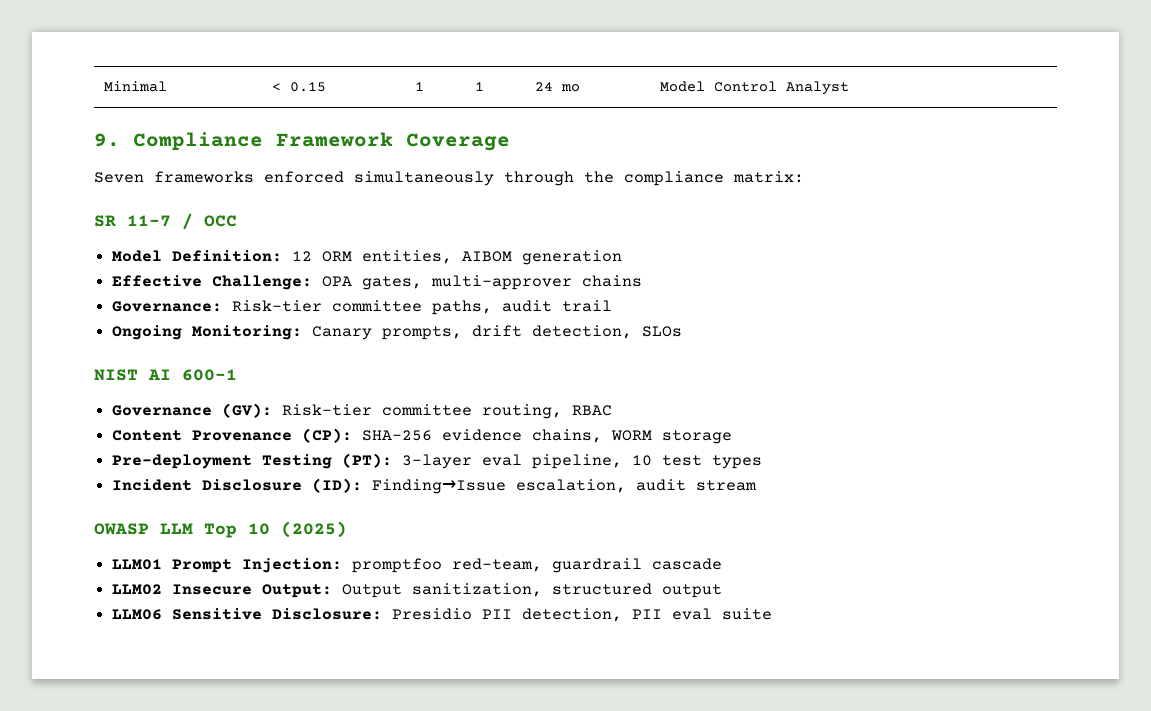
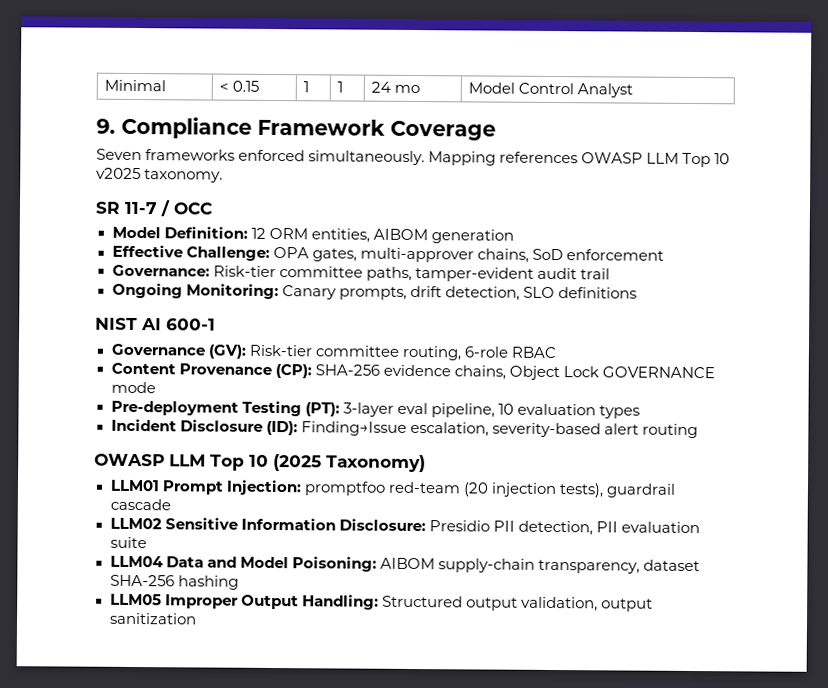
- Seven frameworks enforced simultaneously through the compliance matrix:
+ Seven frameworks enforced simultaneously. Mapping references OWASP LLM Top 10 v2025 taxonomy.
- Effective Challenge: OPA gates, multi-approver chains
+ Effective Challenge: OPA gates, multi-approver chains, SoD enforcement
- Governance: Risk-tier committee paths, audit trail
+ Governance: Risk-tier committee paths, tamper-evident audit trail
- Ongoing Monitoring: Canary prompts, drift detection, SLOs
+ Ongoing Monitoring: Canary prompts, drift detection, SLO definitions
- Governance (GV): Risk-tier committee routing, RBAC
+ Governance (GV): Risk-tier committee routing, 6-role RBAC
- Content Provenance (CP): SHA-256 evidence chains, WORM storage
+ Content Provenance (CP): SHA-256 evidence chains, Object Lock GOVERNANCE mode
- Pre-deployment Testing (PT): 3-layer eval pipeline, 10 test types
+ Pre-deployment Testing (PT): 3-layer eval pipeline, 10 evaluation types
- Incident Disclosure (ID): Finding→Issue escalation, audit stream
- OWASP LLM Top 10 (2025)
+ Incident Disclosure (ID): Finding→Issue escalation, severity-based alert routing
+ OWASP LLM Top 10 (2025 Taxonomy)
- LLM01 Prompt Injection: promptfoo red-team, guardrail cascade
+ LLM01 Prompt Injection: promptfoo red-team (20 injection tests), guardrail cascade
- LLM02 Insecure Output: Output sanitization, structured output
- LLM06 Sensitive Disclosure: Presidio PII detection, PII eval suite
+ LLM02 Sensitive Information Disclosure: Presidio PII detection, PII evaluation suite
+ LLM04 Data and Model Poisoning: AIBOM supply-chain transparency, dataset SHA-256 hashing
+ LLM05 Improper Output Handling: Structured output validation, output sanitization

